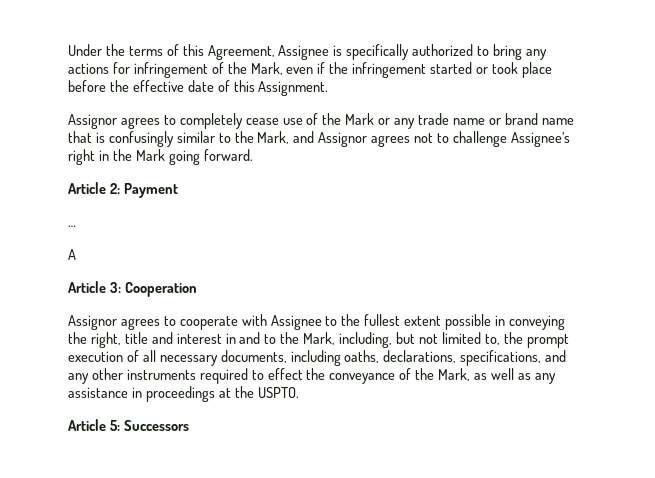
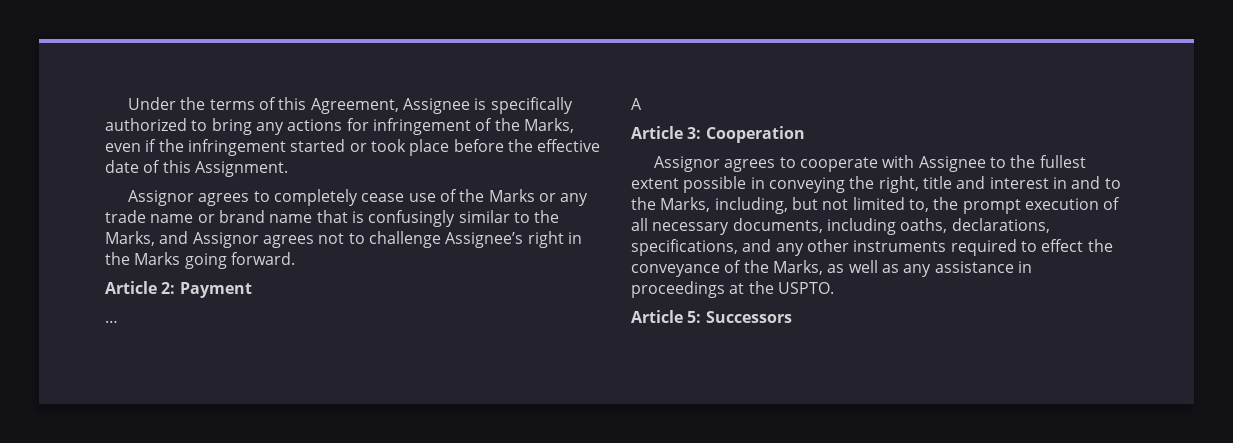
- Under the terms of this Agreement, Assignee is specifically authorized to bring any actions for infringement of the Mark, even if the infringement started or took place before the effective date of this Assignment.
+ Under the terms of this Agreement, Assignee is specifically authorized to bring any actions for infringement of the Marks, even if the infringement started or took place before the effective date of this Assignment.
- Assignor agrees to completely cease use of the Mark or any trade name or brand name that is confusingly similar to the Mark, and Assignor agrees not to challenge Assignee’s right in the Mark going forward.
+ Assignor agrees to completely cease use of the Marks or any trade name or brand name that is confusingly similar to the Marks, and Assignor agrees not to challenge Assignee’s right in the Marks going forward.
- Assignor agrees to cooperate with Assignee to the fullest extent possible in conveying the right, title and interest in and to the Mark, including, but not limited to, the prompt execution of all necessary documents, including oaths, declarations, specifications, and any other instruments required to effect the conveyance of the Mark, as well as any assistance in proceedings at the USPTO.
+ Assignor agrees to cooperate with Assignee to the fullest extent possible in conveying the right, title and interest in and to the Marks, including, but not limited to, the prompt execution of all necessary documents, including oaths, declarations, specifications, and any other instruments required to effect the conveyance of the Marks, as well as any assistance in proceedings at the USPTO.

